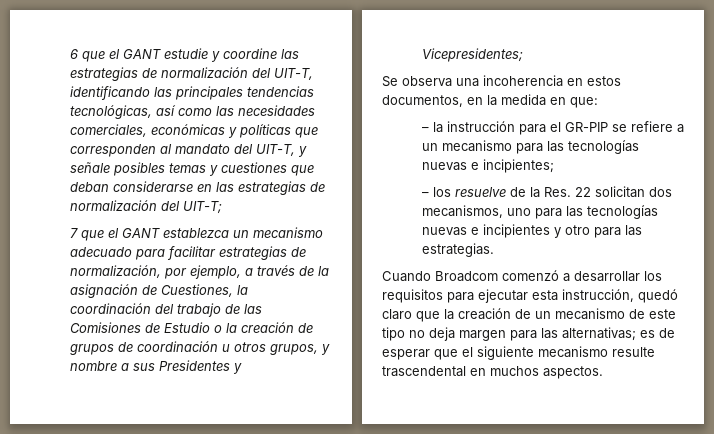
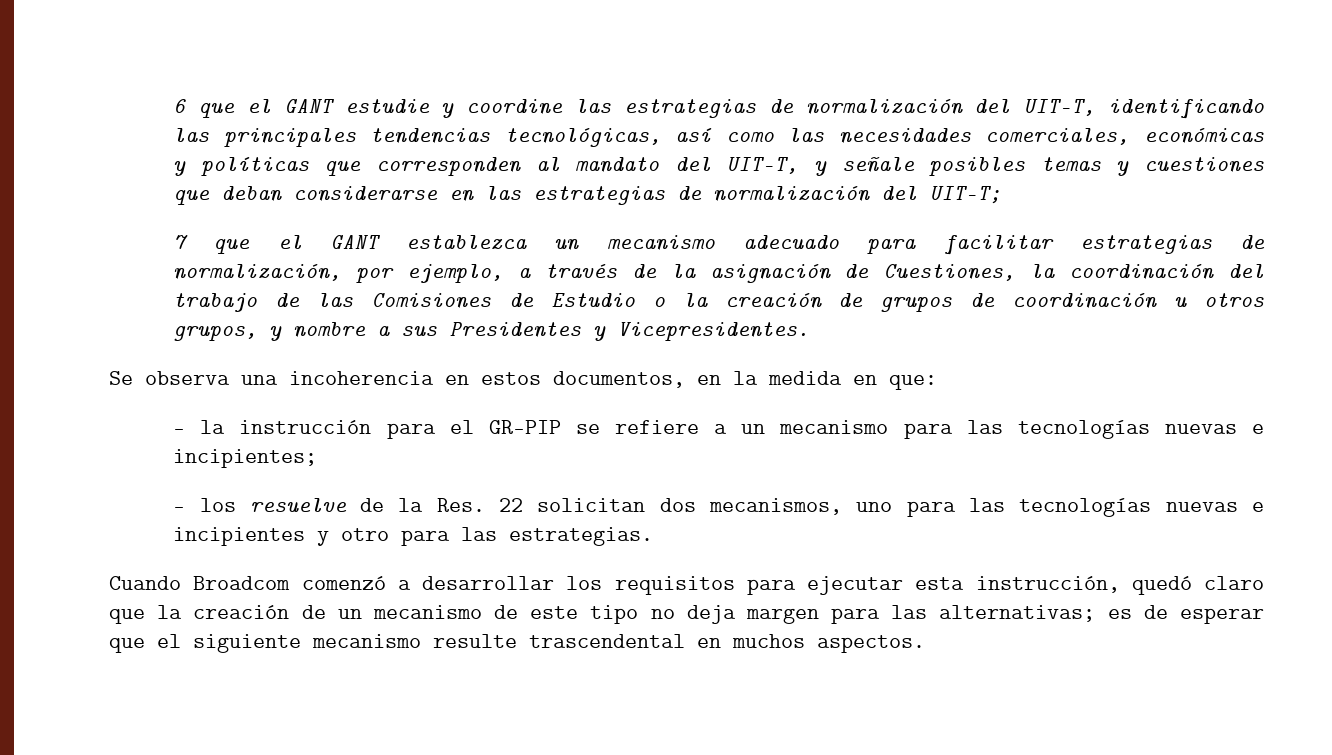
- 7 que el GANT establezca un mecanismo adecuado para facilitar estrategias de normalización, por ejemplo, a través de la asignación de Cuestiones, la coordinación del trabajo de las Comisiones de Estudio o la creación de grupos de coordinación u otros grupos, y nombre a sus Presidentes y Vicepresidentes;
+ 7 que el GANT establezca un mecanismo adecuado para facilitar estrategias de normalización, por ejemplo, a través de la asignación de Cuestiones, la coordinación del trabajo de las Comisiones de Estudio o la creación de grupos de coordinación u otros grupos, y nombre a sus Presidentes y Vicepresidentes.

